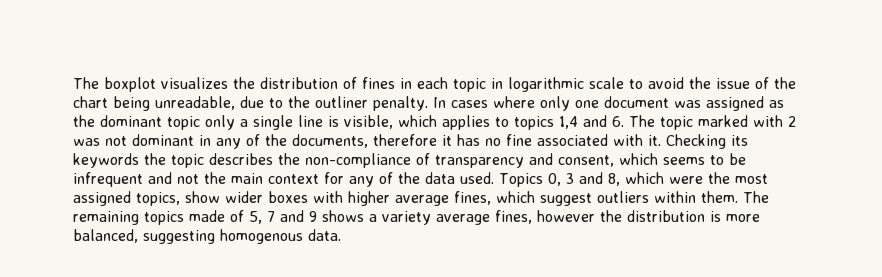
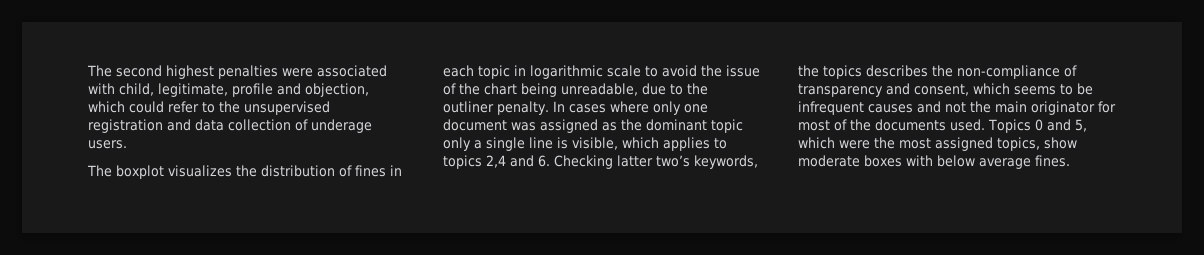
+ The second highest penalties were associated with child, legitimate, profile and objection, which could refer to the unsupervised registration and data collection of underage users.
- In cases where only one document was assigned as the dominant topic only a single line is visible, which applies to topics 1,4 and 6. The topic marked with 2 was not dominant in any of the documents, therefore it has no fine associated with it. Checking its keywords the topic describes the non-compliance of transparency and consent, which seems to be infrequent and not the main context for any of the data used.
+ In cases where only one document was assigned as the dominant topic only a single line is visible, which applies to topics 2,4 and 6. Checking latter two’s keywords, the topics describes the non-compliance of transparency and consent, which seems to be infrequent causes and not the main originator for most of the documents used.
- Topics 0, 3 and 8, which were the most assigned topics, show wider boxes with higher average fines, which suggest outliers within them. The remaining topics made of 5, 7 and 9 shows a variety average fines, however the distribution is more balanced, suggesting homogenous data.
+ Topics 0 and 5, which were the most assigned topics, show moderate boxes with below average fines.

